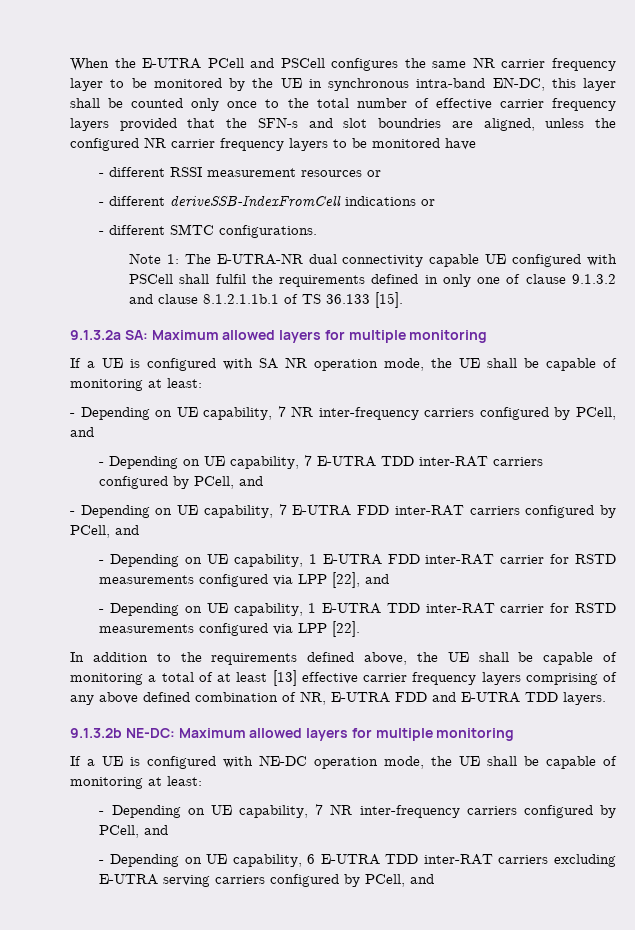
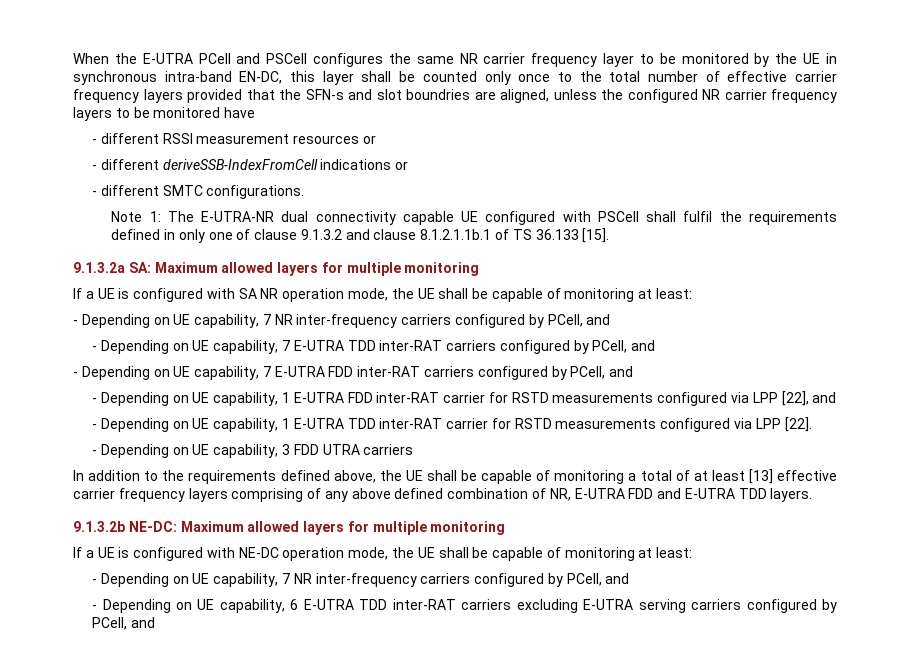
+ - Depending on UE capability, 3 FDD UTRA carriers

